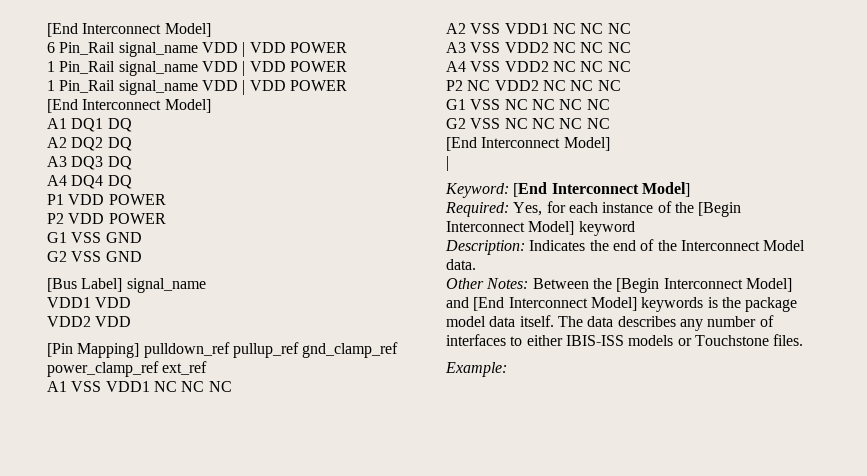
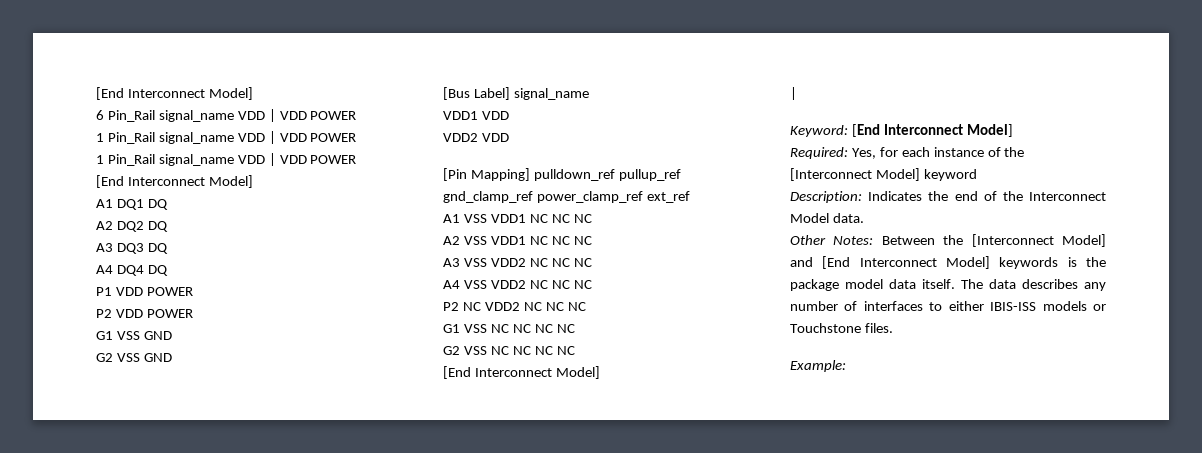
- Required: Yes, for each instance of the [Begin Interconnect Model] keyword
+ Required: Yes, for each instance of the [Interconnect Model] keyword
- Other Notes: Between the [Begin Interconnect Model] and [End Interconnect Model] keywords is the package model data itself.
+ Other Notes: Between the [Interconnect Model] and [End Interconnect Model] keywords is the package model data itself.

